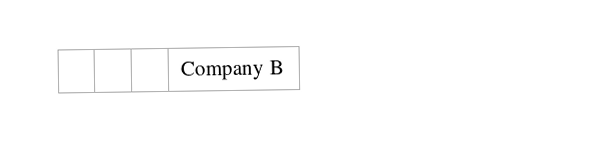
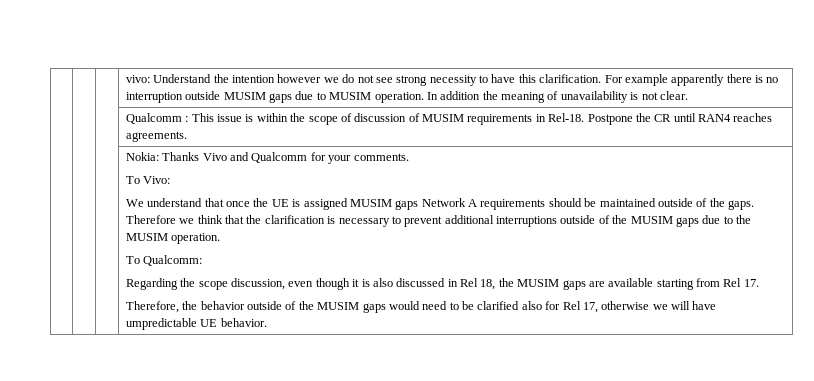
- | | | Company B
+ | | | vivo: Understand the intention however we do not see strong necessity to have this clarification. For example apparently there is no interruption outside MUSIM gaps due to MUSIM operation. In addition the meaning of unavailability is not clear.
+ | | | Qualcomm : This issue is within the scope of discussion of MUSIM requirements in Rel-18. Postpone the CR until RAN4 reaches agreements.
+ | | | Nokia: Thanks Vivo and Qualcomm for your comments.
+ To Vivo:
+ We understand that once the UE is assigned MUSIM gaps Network A requirements should be maintained outside of the gaps. Therefore we think that the clarification is necessary to prevent additional interruptions outside of the MUSIM gaps due to the MUSIM operation.
+ To Qualcomm:
+ Regarding the scope discussion, even though it is also discussed in Rel 18, the MUSIM gaps are available starting from Rel 17.
+ Therefore, the behavior outside of the MUSIM gaps would need to be clarified also for Rel 17, otherwise we will have umpredictable UE behavior.

